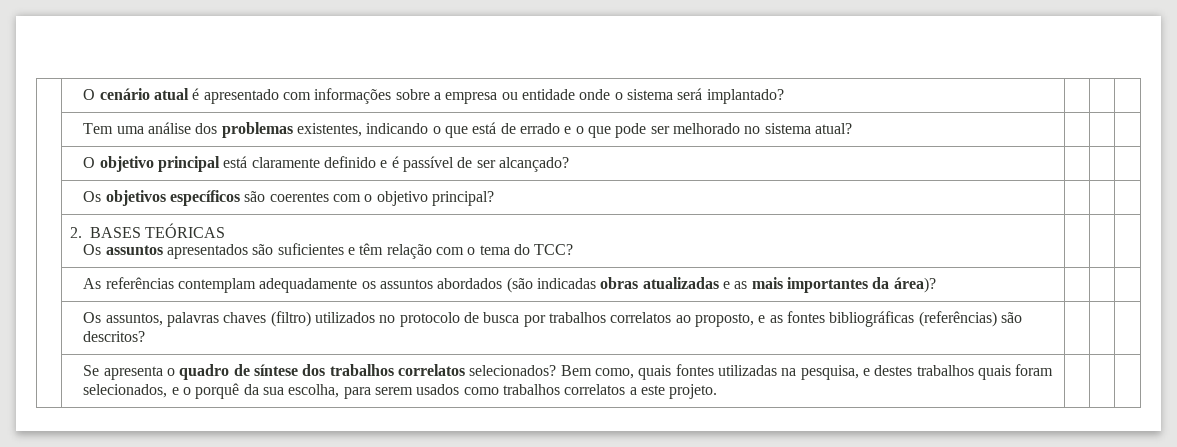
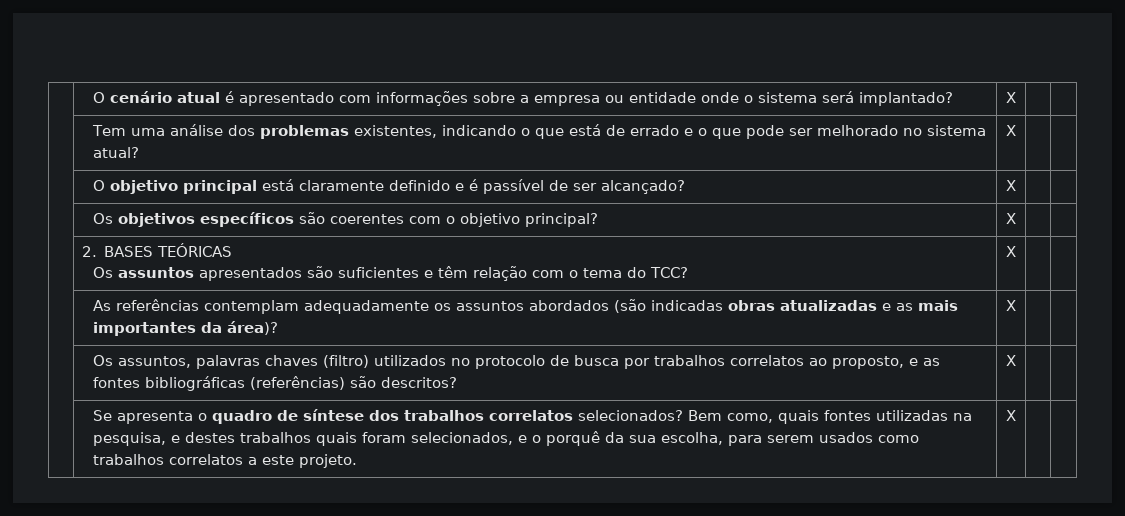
- | O cenário atual é apresentado com informações sobre a empresa ou entidade onde o sistema será implantado? | | |
+ | O cenário atual é apresentado com informações sobre a empresa ou entidade onde o sistema será implantado? | X | |
- | Tem uma análise dos problemas existentes, indicando o que está de errado e o que pode ser melhorado no sistema atual? | | |
+ | Tem uma análise dos problemas existentes, indicando o que está de errado e o que pode ser melhorado no sistema atual? | X | |
- | O objetivo principal está claramente definido e é passível de ser alcançado? | | |
+ | O objetivo principal está claramente definido e é passível de ser alcançado? | X | |
- | Os objetivos específicos são coerentes com o objetivo principal? | | |
+ | Os objetivos específicos são coerentes com o objetivo principal? | X | |
  | 2. BASES TEÓRICAS
- Os assuntos apresentados são suficientes e têm relação com o tema do TCC? | | |
+ Os assuntos apresentados são suficientes e têm relação com o tema do TCC? | X | |
- | As referências contemplam adequadamente os assuntos abordados (são indicadas obras atualizadas e as mais importantes da área)? | | |
+ | As referências contemplam adequadamente os assuntos abordados (são indicadas obras atualizadas e as mais importantes da área)? | X | |
- | Os assuntos, palavras chaves (filtro) utilizados no protocolo de busca por trabalhos correlatos ao proposto, e as fontes bibliográficas (referências) são descritos? | | |
+ | Os assuntos, palavras chaves (filtro) utilizados no protocolo de busca por trabalhos correlatos ao proposto, e as fontes bibliográficas (referências) são descritos? | X | |
- | Se apresenta o quadro de síntese dos trabalhos correlatos selecionados? Bem como, quais fontes utilizadas na pesquisa, e destes trabalhos quais foram selecionados, e o porquê da sua escolha, para serem usados como trabalhos correlatos a este projeto. | | |
+ | Se apresenta o quadro de síntese dos trabalhos correlatos selecionados? Bem como, quais fontes utilizadas na pesquisa, e destes trabalhos quais foram selecionados, e o porquê da sua escolha, para serem usados como trabalhos correlatos a este projeto. | X | |

